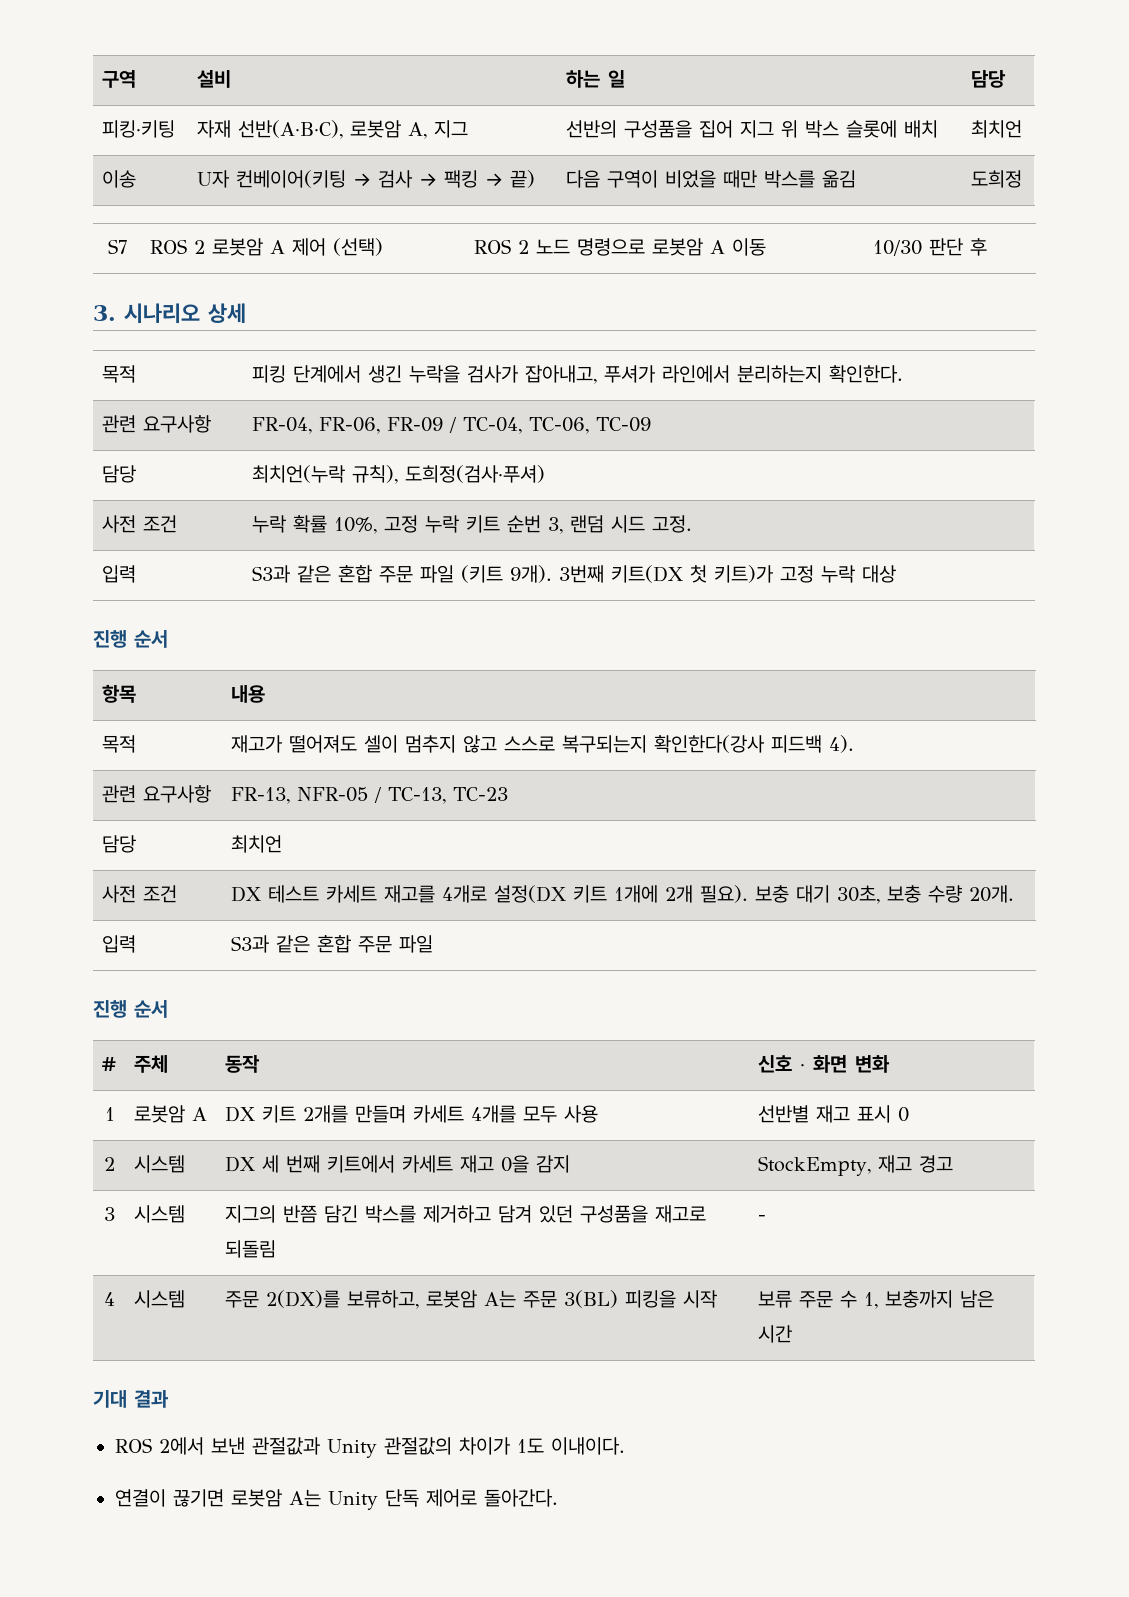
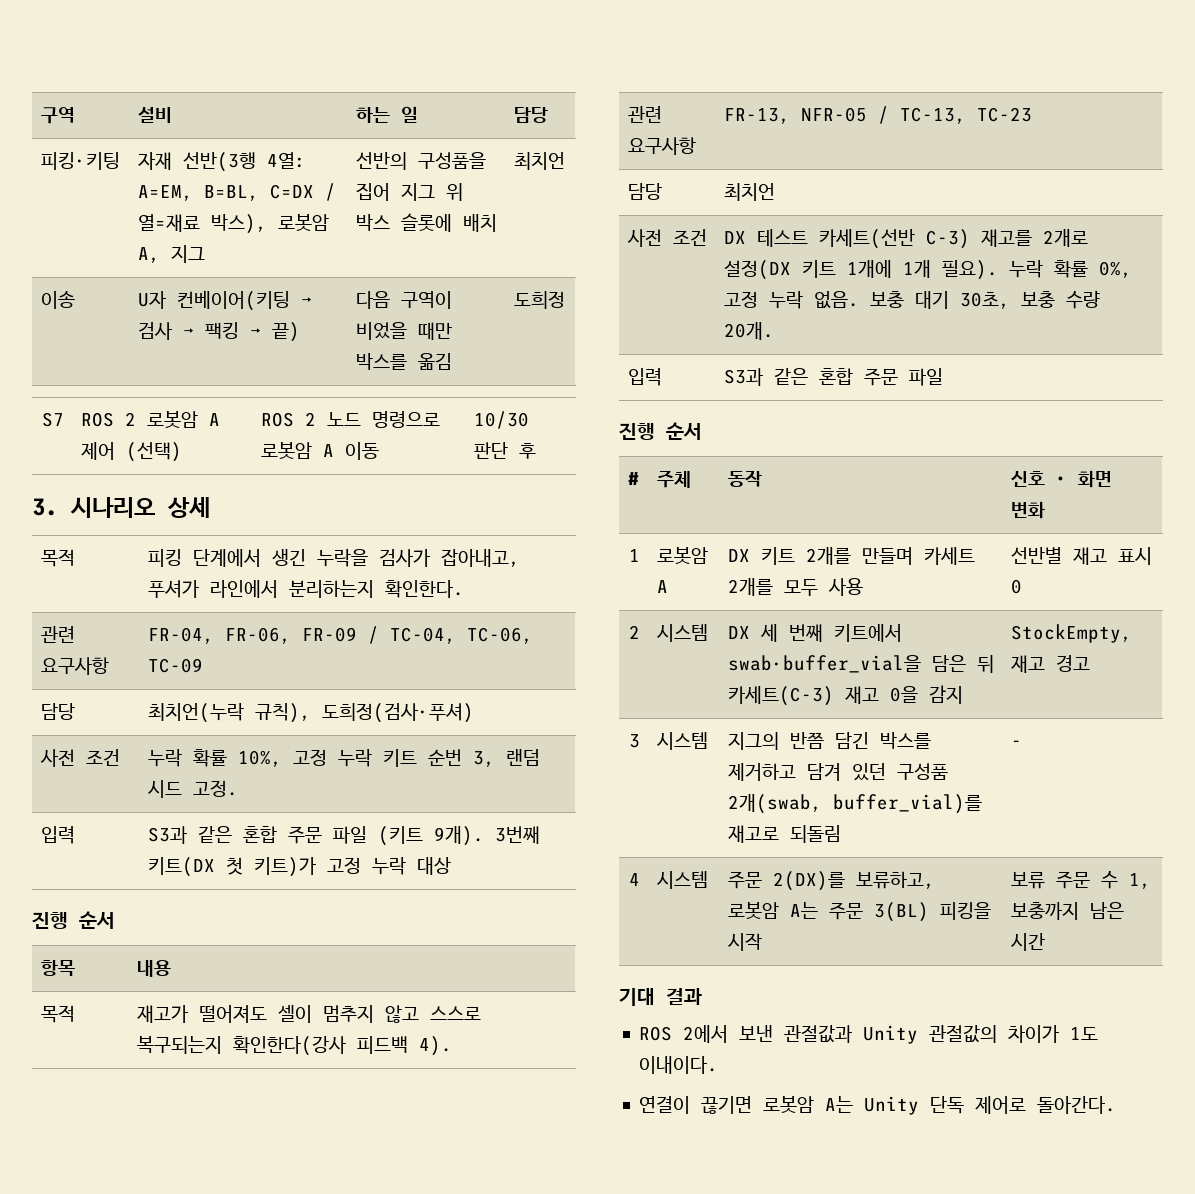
- 피킹·키팅 | 자재 선반(A·B·C), 로봇암 A, 지그 | 선반의 구성품을 집어 지그 위 박스 슬롯에 배치 | 최치언
+ 피킹·키팅 | 자재 선반(3행 4열: A=EM, B=BL, C=DX / 열=재료 박스), 로봇암 A, 지그 | 선반의 구성품을 집어 지그 위 박스 슬롯에 배치 | 최치언
- 사전 조건 | DX 테스트 카세트 재고를 4개로 설정(DX 키트 1개에 2개 필요). 보충 대기 30초, 보충 수량 20개.
+ 사전 조건 | DX 테스트 카세트(선반 C-3) 재고를 2개로 설정(DX 키트 1개에 1개 필요). 누락 확률 0%, 고정 누락 없음. 보충 대기 30초, 보충 수량 20개.
- 1 | 로봇암 A | DX 키트 2개를 만들며 카세트 4개를 모두 사용 | 선반별 재고 표시 0
+ 1 | 로봇암 A | DX 키트 2개를 만들며 카세트 2개를 모두 사용 | 선반별 재고 표시 0
- 2 | 시스템 | DX 세 번째 키트에서 카세트 재고 0을 감지 | StockEmpty, 재고 경고
+ 2 | 시스템 | DX 세 번째 키트에서 swab·buffer_vial을 담은 뒤 카세트(C-3) 재고 0을 감지 | StockEmpty, 재고 경고
- 3 | 시스템 | 지그의 반쯤 담긴 박스를 제거하고 담겨 있던 구성품을 재고로 되돌림 | -
+ 3 | 시스템 | 지그의 반쯤 담긴 박스를 제거하고 담겨 있던 구성품 2개(swab, buffer_vial)를 재고로 되돌림 | -

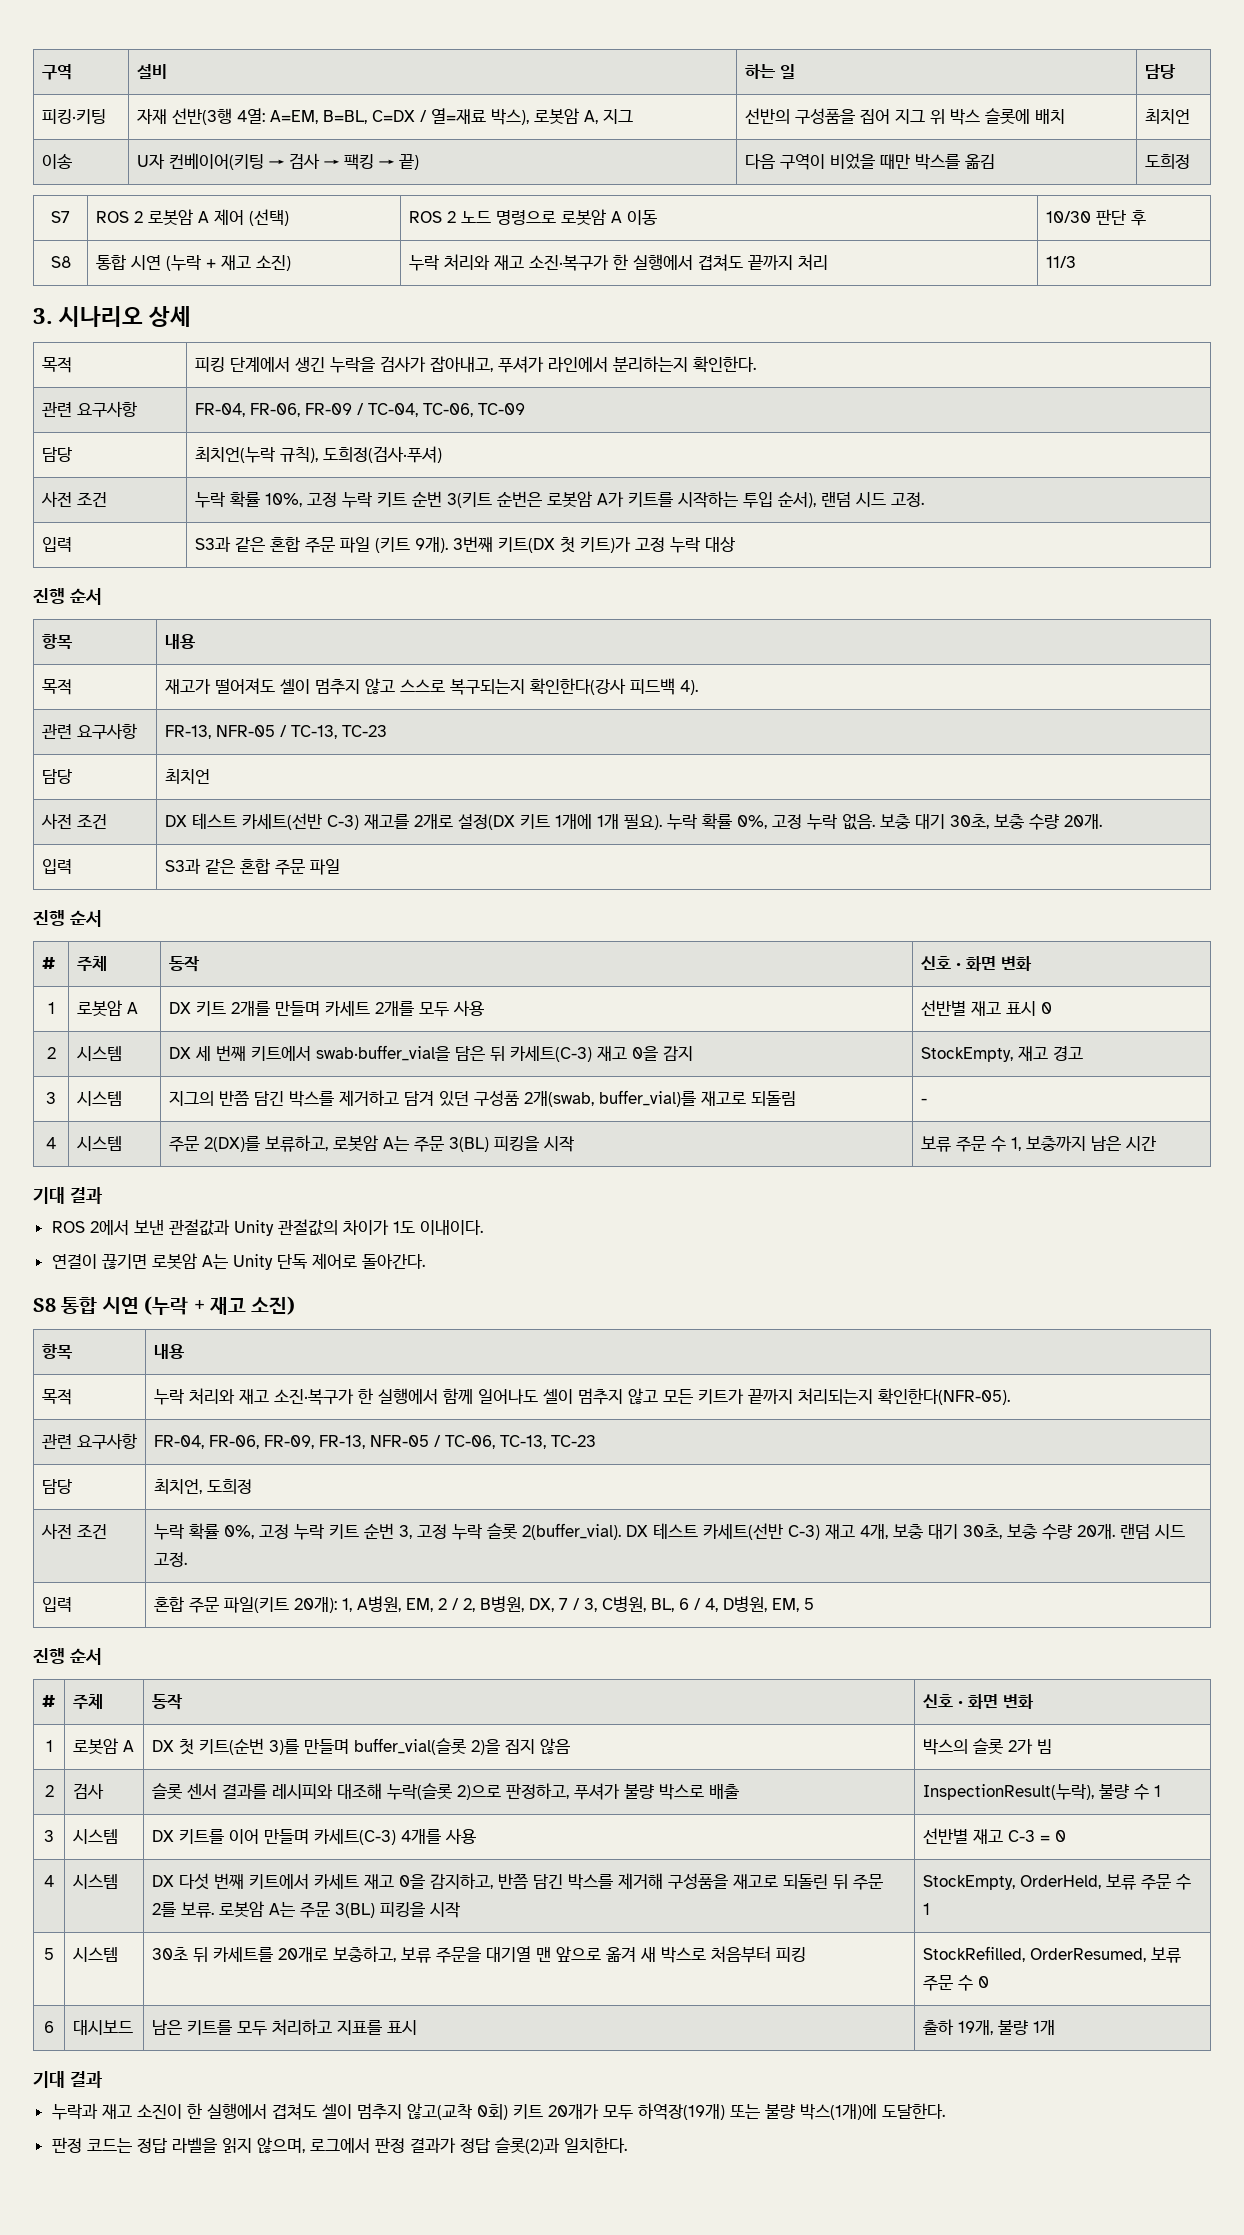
+ S8 | 통합 시연 (누락 + 재고 소진) | 누락 처리와 재고 소진·복구가 한 실행에서 겹쳐도 끝까지 처리 | 11/3
- 사전 조건 | 누락 확률 10%, 고정 누락 키트 순번 3, 랜덤 시드 고정.
+ 사전 조건 | 누락 확률 10%, 고정 누락 키트 순번 3(키트 순번은 로봇암 A가 키트를 시작하는 투입 순서), 랜덤 시드 고정.
+ S8 통합 시연 (누락 + 재고 소진)
+ 항목 | 내용
+ 목적 | 누락 처리와 재고 소진·복구가 한 실행에서 함께 일어나도 셀이 멈추지 않고 모든 키트가 끝까지 처리되는지 확인한다(NFR-05).
+ 관련 요구사항 | FR-04, FR-06, FR-09, FR-13, NFR-05 / TC-06, TC-13, TC-23
+ 담당 | 최치언, 도희정
+ 사전 조건 | 누락 확률 0%, 고정 누락 키트 순번 3, 고정 누락 슬롯 2(buffer_vial). DX 테스트 카세트(선반 C-3) 재고 4개, 보충 대기 30초, 보충 수량 20개. 랜덤 시드 고정.
+ 입력 | 혼합 주문 파일(키트 20개): 1, A병원, EM, 2 / 2, B병원, DX, 7 / 3, C병원, BL, 6 / 4, D병원, EM, 5
+ 진행 순서
+ # | 주체 | 동작 | 신호 · 화면 변화
+ 1 | 로봇암 A | DX 첫 키트(순번 3)를 만들며 buffer_vial(슬롯 2)을 집지 않음 | 박스의 슬롯 2가 빔
+ 2 | 검사 | 슬롯 센서 결과를 레시피와 대조해 누락(슬롯 2)으로 판정하고, 푸셔가 불량 박스로 배출 | InspectionResult(누락), 불량 수 1
+ 3 | 시스템 | DX 키트를 이어 만들며 카세트(C-3) 4개를 사용 | 선반별 재고 C-3 = 0
+ 4 | 시스템 | DX 다섯 번째 키트에서 카세트 재고 0을 감지하고, 반쯤 담긴 박스를 제거해 구성품을 재고로 되돌린 뒤 주문 2를 보류. 로봇암 A는 주문 3(BL) 피킹을 시작 | StockEmpty, OrderHeld, 보류 주문 수 1
+ 5 | 시스템 | 30초 뒤 카세트를 20개로 보충하고, 보류 주문을 대기열 맨 앞으로 옮겨 새 박스로 처음부터 피킹 | StockRefilled, OrderResumed, 보류 주문 수 0
+ 6 | 대시보드 | 남은 키트를 모두 처리하고 지표를 표시 | 출하 19개, 불량 1개
+ 기대 결과
+ 누락과 재고 소진이 한 실행에서 겹쳐도 셀이 멈추지 않고(교착 0회) 키트 20개가 모두 하역장(19개) 또는 불량 박스(1개)에 도달한다.
+ 판정 코드는 정답 라벨을 읽지 않으며, 로그에서 판정 결과가 정답 슬롯(2)과 일치한다.

